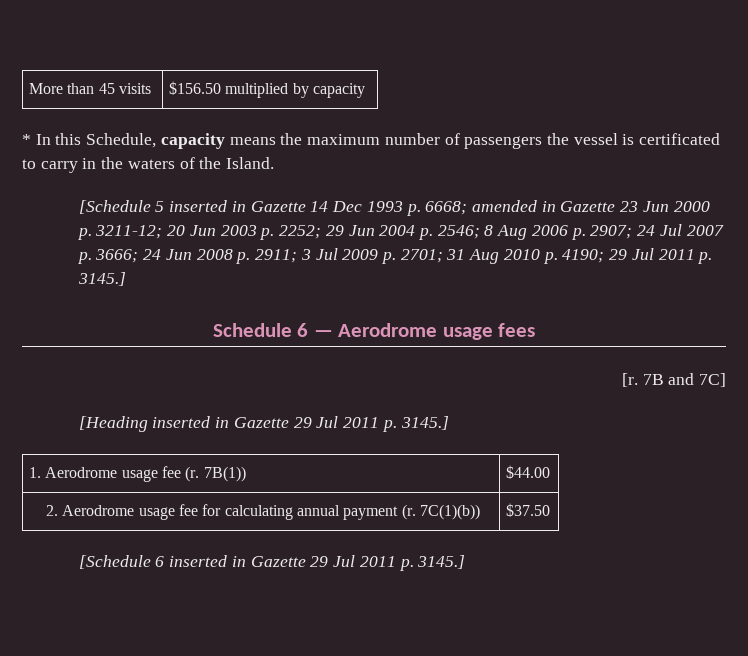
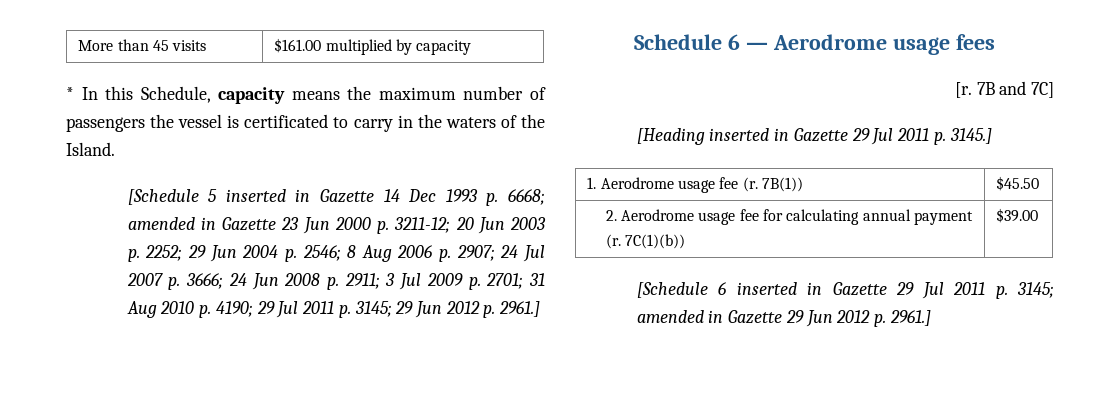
- More than 45 visits | $156.50 multiplied by capacity
+ More than 45 visits | $161.00 multiplied by capacity
- [Schedule 5 inserted in Gazette 14 Dec 1993 p. 6668; amended in Gazette 23 Jun 2000 p. 3211-12; 20 Jun 2003 p. 2252; 29 Jun 2004 p. 2546; 8 Aug 2006 p. 2907; 24 Jul 2007 p. 3666; 24 Jun 2008 p. 2911; 3 Jul 2009 p. 2701; 31 Aug 2010 p. 4190; 29 Jul 2011 p. 3145.]
+ [Schedule 5 inserted in Gazette 14 Dec 1993 p. 6668; amended in Gazette 23 Jun 2000 p. 3211-12; 20 Jun 2003 p. 2252; 29 Jun 2004 p. 2546; 8 Aug 2006 p. 2907; 24 Jul 2007 p. 3666; 24 Jun 2008 p. 2911; 3 Jul 2009 p. 2701; 31 Aug 2010 p. 4190; 29 Jul 2011 p. 3145; 29 Jun 2012 p. 2961.]
- 1. Aerodrome usage fee (r. 7B(1)) | $44.00
+ 1. Aerodrome usage fee (r. 7B(1)) | $45.50
- 2. Aerodrome usage fee for calculating annual payment (r. 7C(1)(b)) | $37.50
+ 2. Aerodrome usage fee for calculating annual payment (r. 7C(1)(b)) | $39.00
- [Schedule 6 inserted in Gazette 29 Jul 2011 p. 3145.]
+ [Schedule 6 inserted in Gazette 29 Jul 2011 p. 3145; amended in Gazette 29 Jun 2012 p. 2961.]

